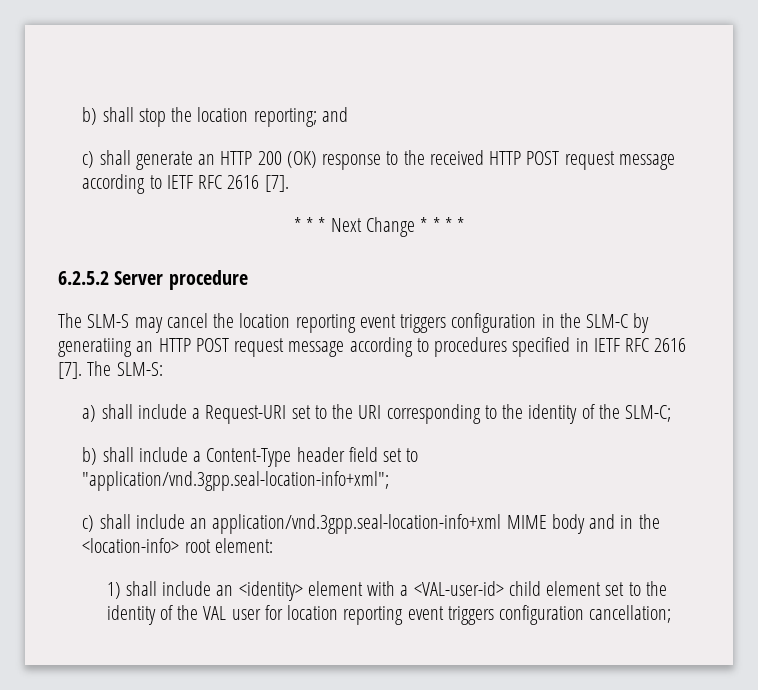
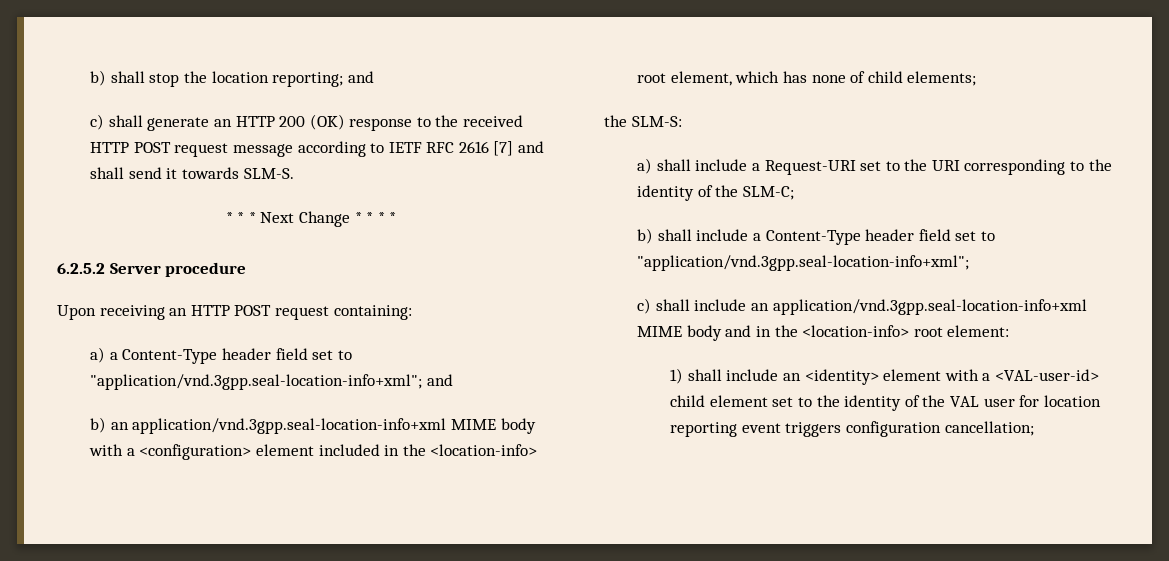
- c) shall generate an HTTP 200 (OK) response to the received HTTP POST request message according to IETF RFC 2616 [7].
+ c) shall generate an HTTP 200 (OK) response to the received HTTP POST request message according to IETF RFC 2616 [7] and shall send it towards SLM-S.
- The SLM-S may cancel the location reporting event triggers configuration in the SLM-C by generatiing an HTTP POST request message according to procedures specified in IETF RFC 2616 [7]. The SLM-S:
+ Upon receiving an HTTP POST request containing:
+ a) a Content-Type header field set to "application/vnd.3gpp.seal-location-info+xml"; and
+ b) an application/vnd.3gpp.seal-location-info+xml MIME body with a <configuration> element included in the <location-info> root element, which has none of child elements;
+ the SLM-S:

